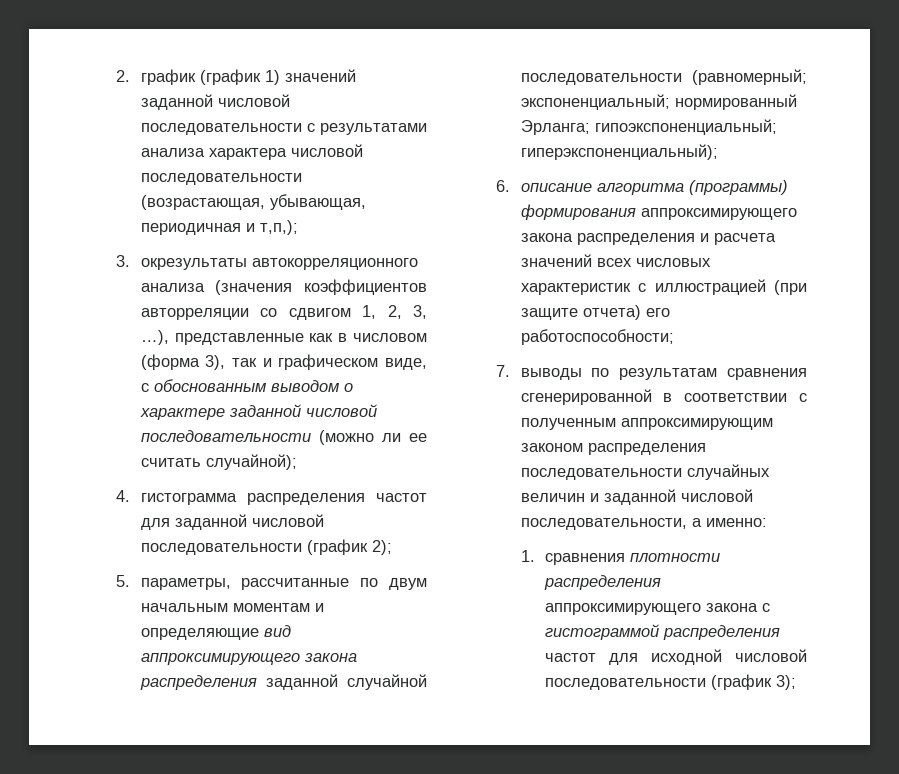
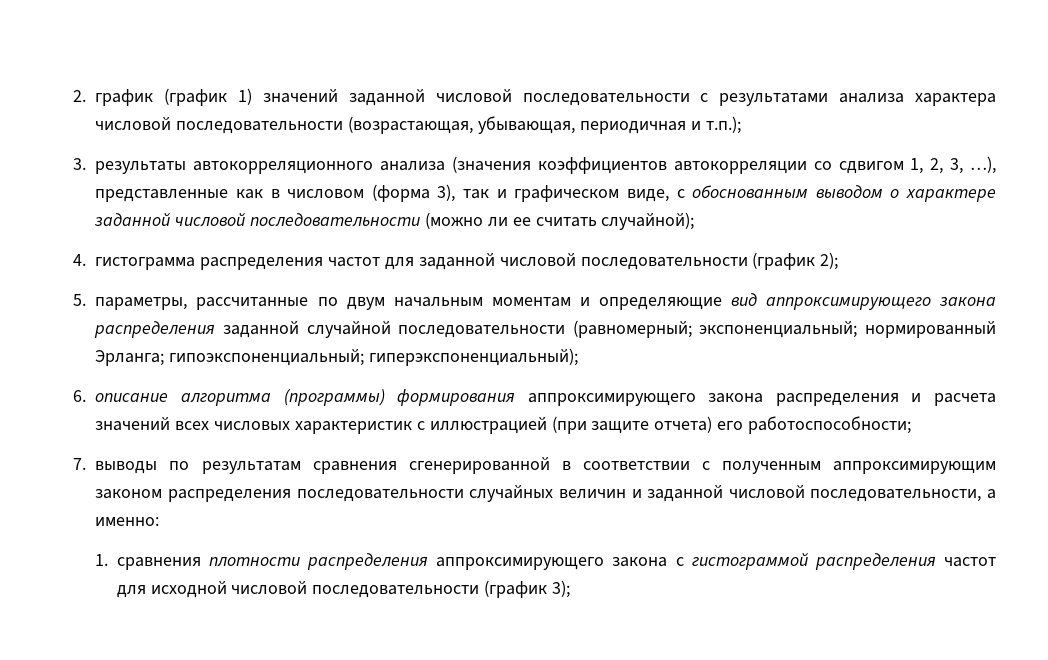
- 2. график (график 1) значений заданной числовой последовательности с результатами анализа характера числовой последовательности (возрастающая, убывающая, периодичная и т,п,);
+ 2. график (график 1) значений заданной числовой последовательности с результатами анализа характера числовой последовательности (возрастающая, убывающая, периодичная и т.п.);
- 3. окрезультаты автокорреляционного анализа (значения коэффициентов авторреляции со сдвигом 1, 2, 3, …), представленные как в числовом (форма 3), так и графическом виде, с обоснованным выводом о характере заданной числовой последовательности (можно ли ее считать случайной);
+ 3. результаты автокорреляционного анализа (значения коэффициентов автокорреляции со сдвигом 1, 2, 3, …), представленные как в числовом (форма 3), так и графическом виде, с обоснованным выводом о характере заданной числовой последовательности (можно ли ее считать случайной);

